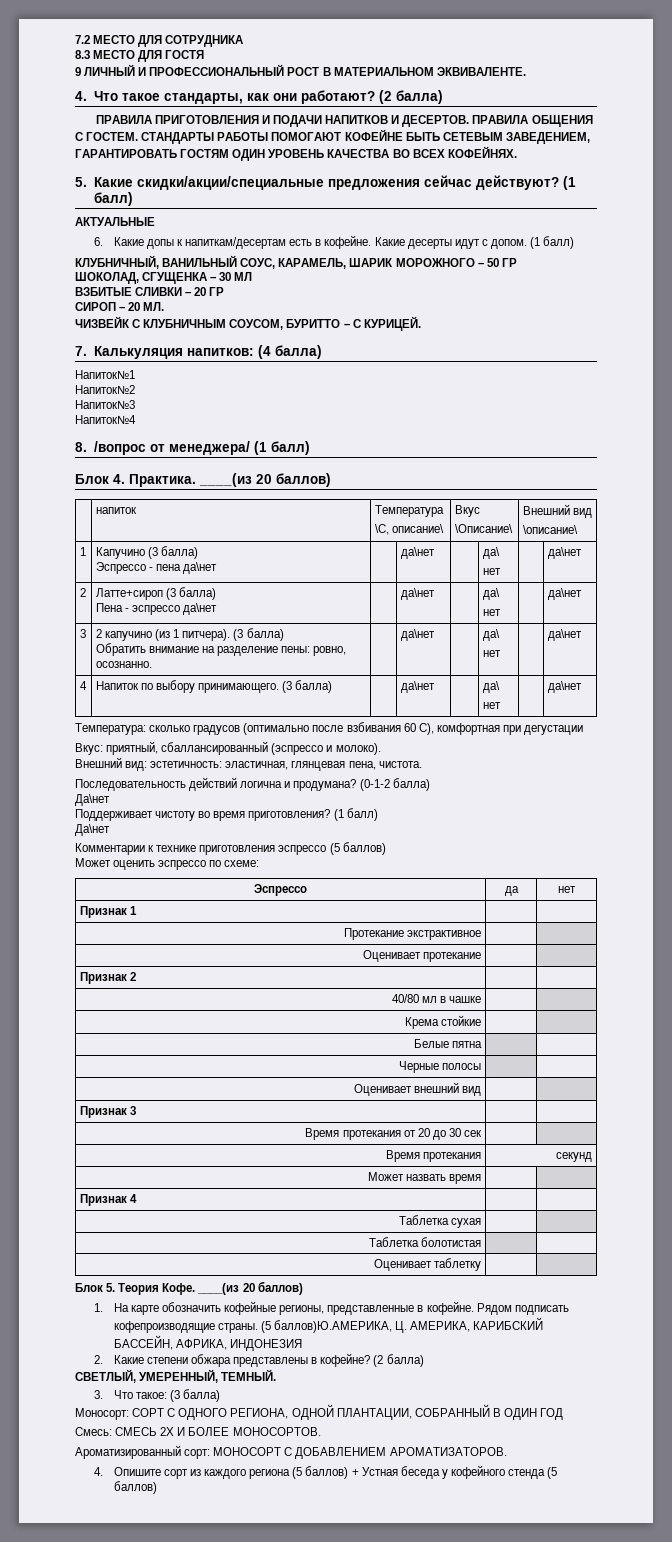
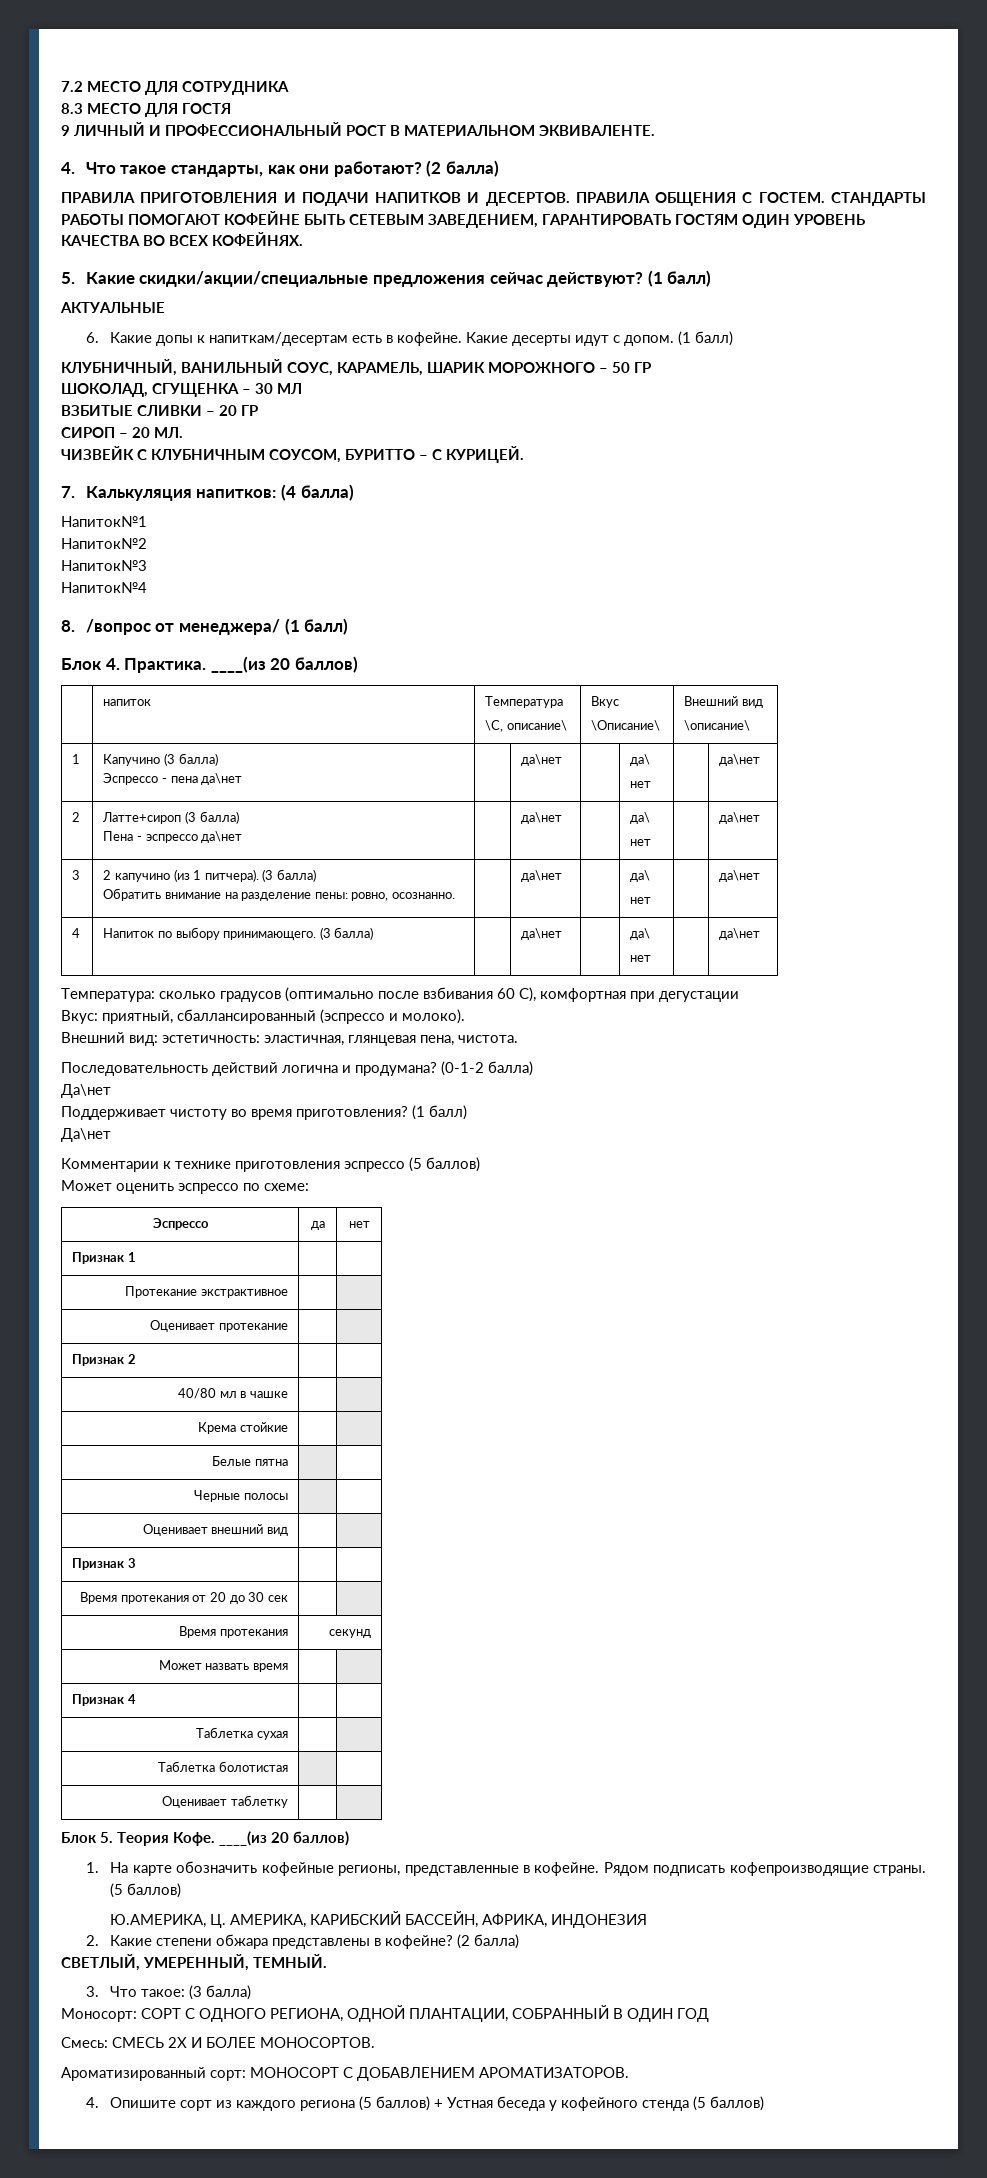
- Рядом подписать кофепроизводящие страны. (5 баллов)Ю.АМЕРИКА, Ц. АМЕРИКА, КАРИБСКИЙ БАССЕЙН, АФРИКА, ИНДОНЕЗИЯ
+ Рядом подписать кофепроизводящие страны. (5 баллов)
+ Ю.АМЕРИКА, Ц. АМЕРИКА, КАРИБСКИЙ БАССЕЙН, АФРИКА, ИНДОНЕЗИЯ

